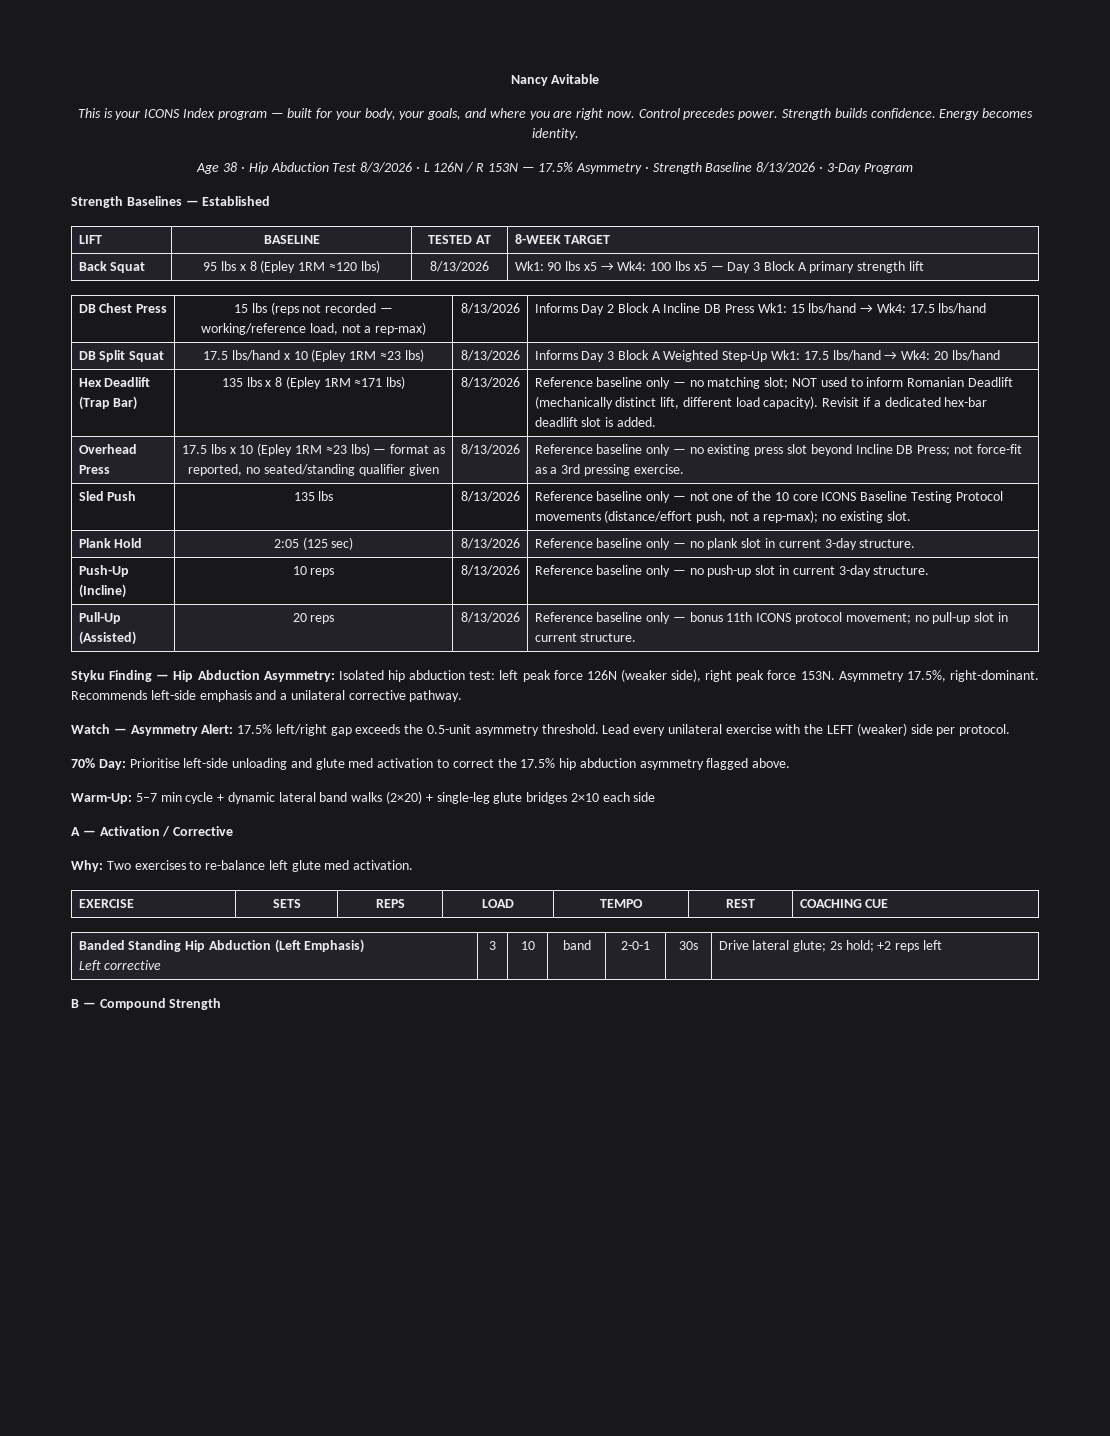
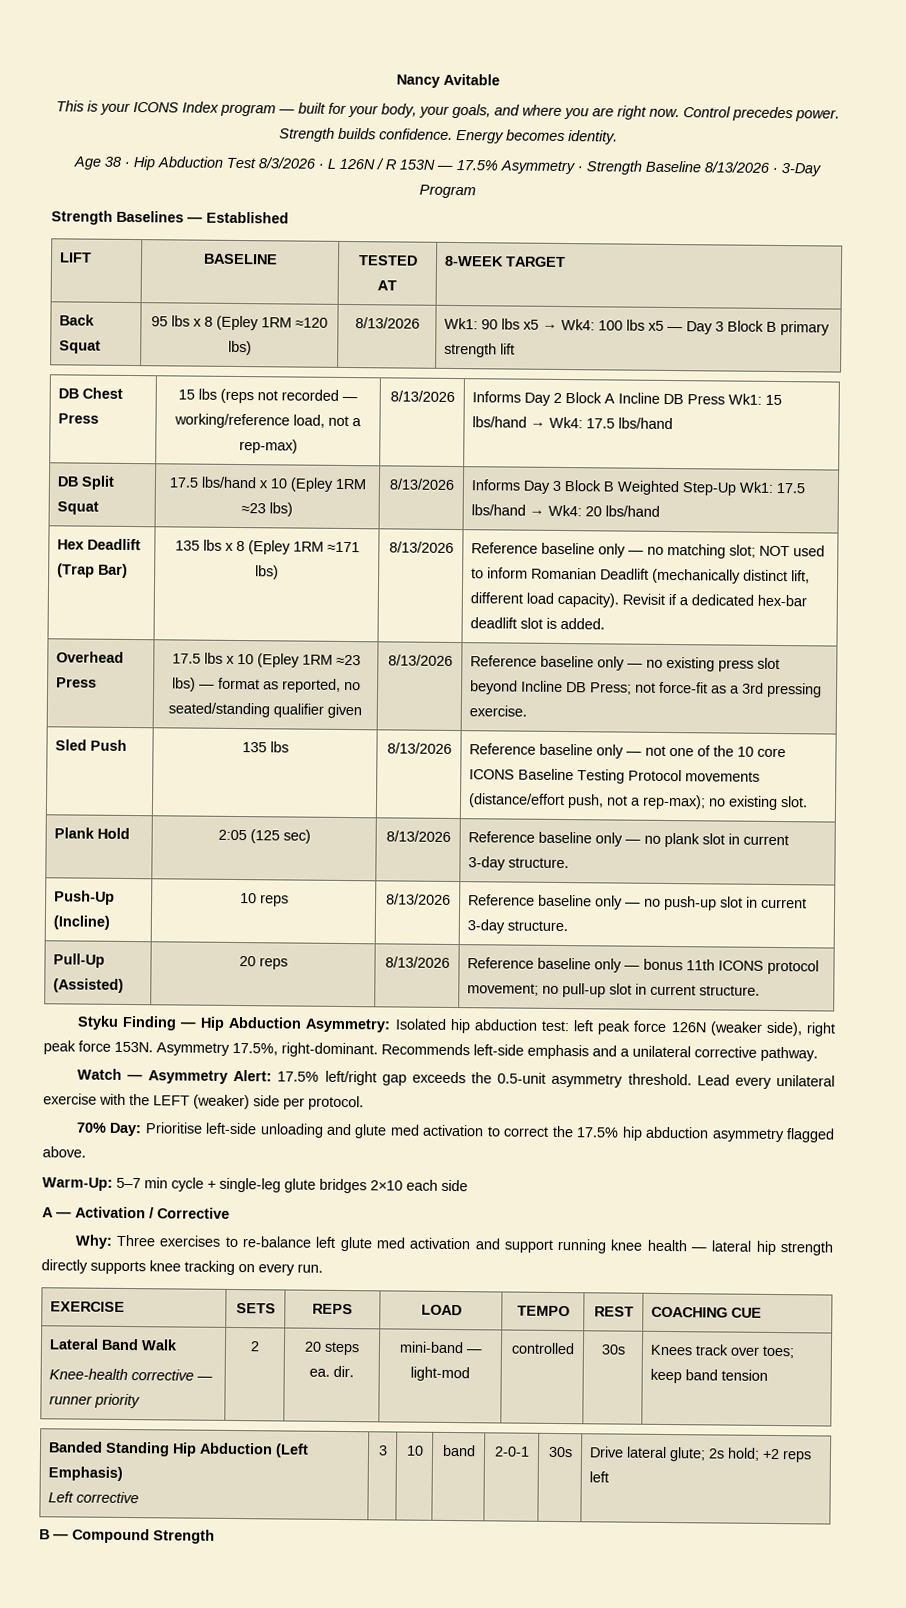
- Back Squat | 95 lbs x 8 (Epley 1RM ≈120 lbs) | 8/13/2026 | Wk1: 90 lbs x5 → Wk4: 100 lbs x5 — Day 3 Block A primary strength lift
+ Back Squat | 95 lbs x 8 (Epley 1RM ≈120 lbs) | 8/13/2026 | Wk1: 90 lbs x5 → Wk4: 100 lbs x5 — Day 3 Block B primary strength lift
- DB Split Squat | 17.5 lbs/hand x 10 (Epley 1RM ≈23 lbs) | 8/13/2026 | Informs Day 3 Block A Weighted Step-Up Wk1: 17.5 lbs/hand → Wk4: 20 lbs/hand
+ DB Split Squat | 17.5 lbs/hand x 10 (Epley 1RM ≈23 lbs) | 8/13/2026 | Informs Day 3 Block B Weighted Step-Up Wk1: 17.5 lbs/hand → Wk4: 20 lbs/hand
- Warm-Up: 5–7 min cycle + dynamic lateral band walks (2×20) + single-leg glute bridges 2×10 each side
+ Warm-Up: 5–7 min cycle + single-leg glute bridges 2×10 each side
- Why: Two exercises to re-balance left glute med activation.
+ Why: Three exercises to re-balance left glute med activation and support running knee health — lateral hip strength directly supports knee tracking on every run.
+ Lateral Band Walk
+ Knee-health corrective — runner priority | 2 | 20 steps ea. dir. | mini-band — light-mod | controlled | 30s | Knees track over toes; keep band tension

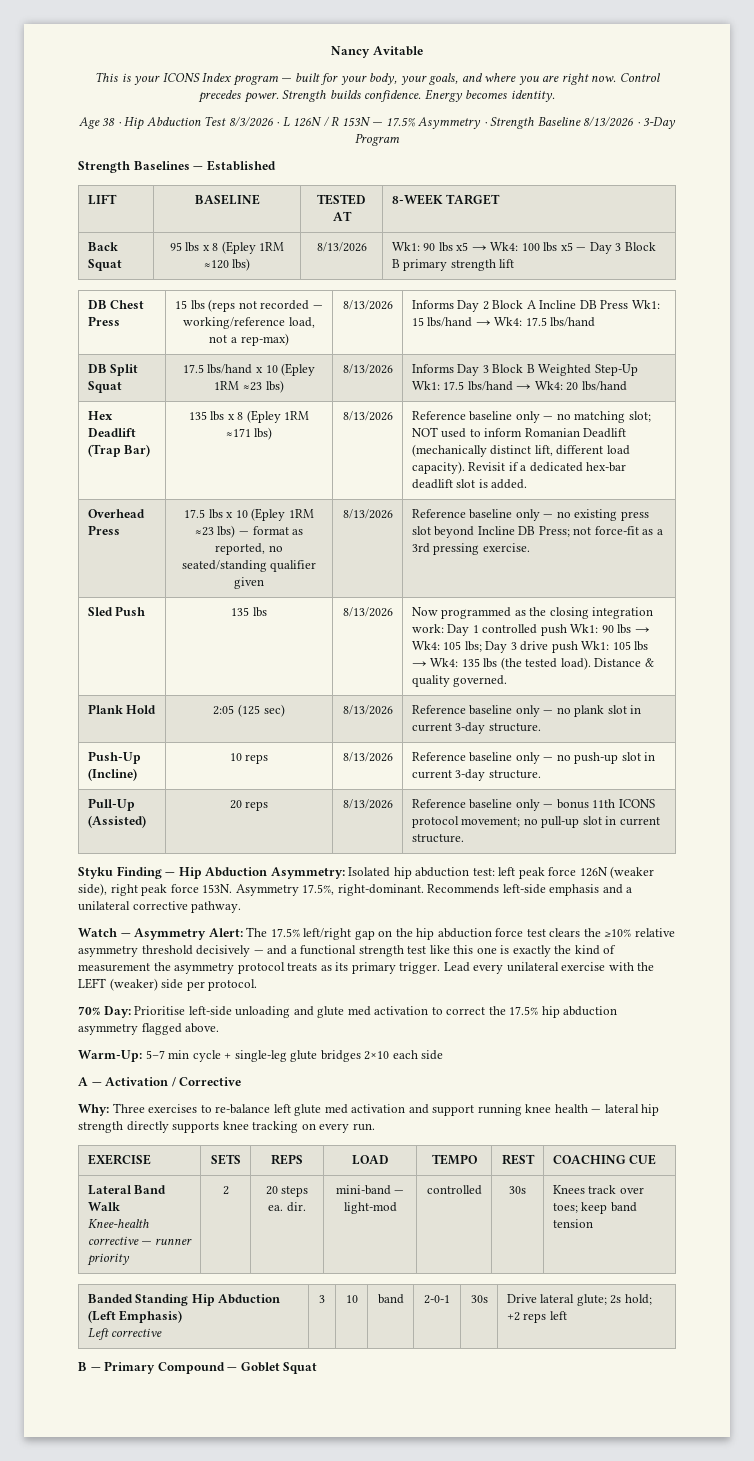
- Reference baseline only — not one of the 10 core ICONS Baseline Testing Protocol movements (distance/effort push, not a rep-max); no existing slot.
+ Now programmed as the closing integration work: Day 1 controlled push Wk1: 90 lbs → Wk4: 105 lbs; Day 3 drive push Wk1: 105 lbs → Wk4: 135 lbs (the tested load). Distance & quality governed.
- Watch — Asymmetry Alert: 17.5% left/right gap exceeds the 0.5-unit asymmetry threshold.
+ Watch — Asymmetry Alert: The 17.5% left/right gap on the hip abduction force test clears the ≥10% relative asymmetry threshold decisively — and a functional strength test like this one is exactly the kind of measurement the asymmetry protocol treats as its primary trigger.
- B — Compound Strength
+ B — Primary Compound — Goblet Squat

